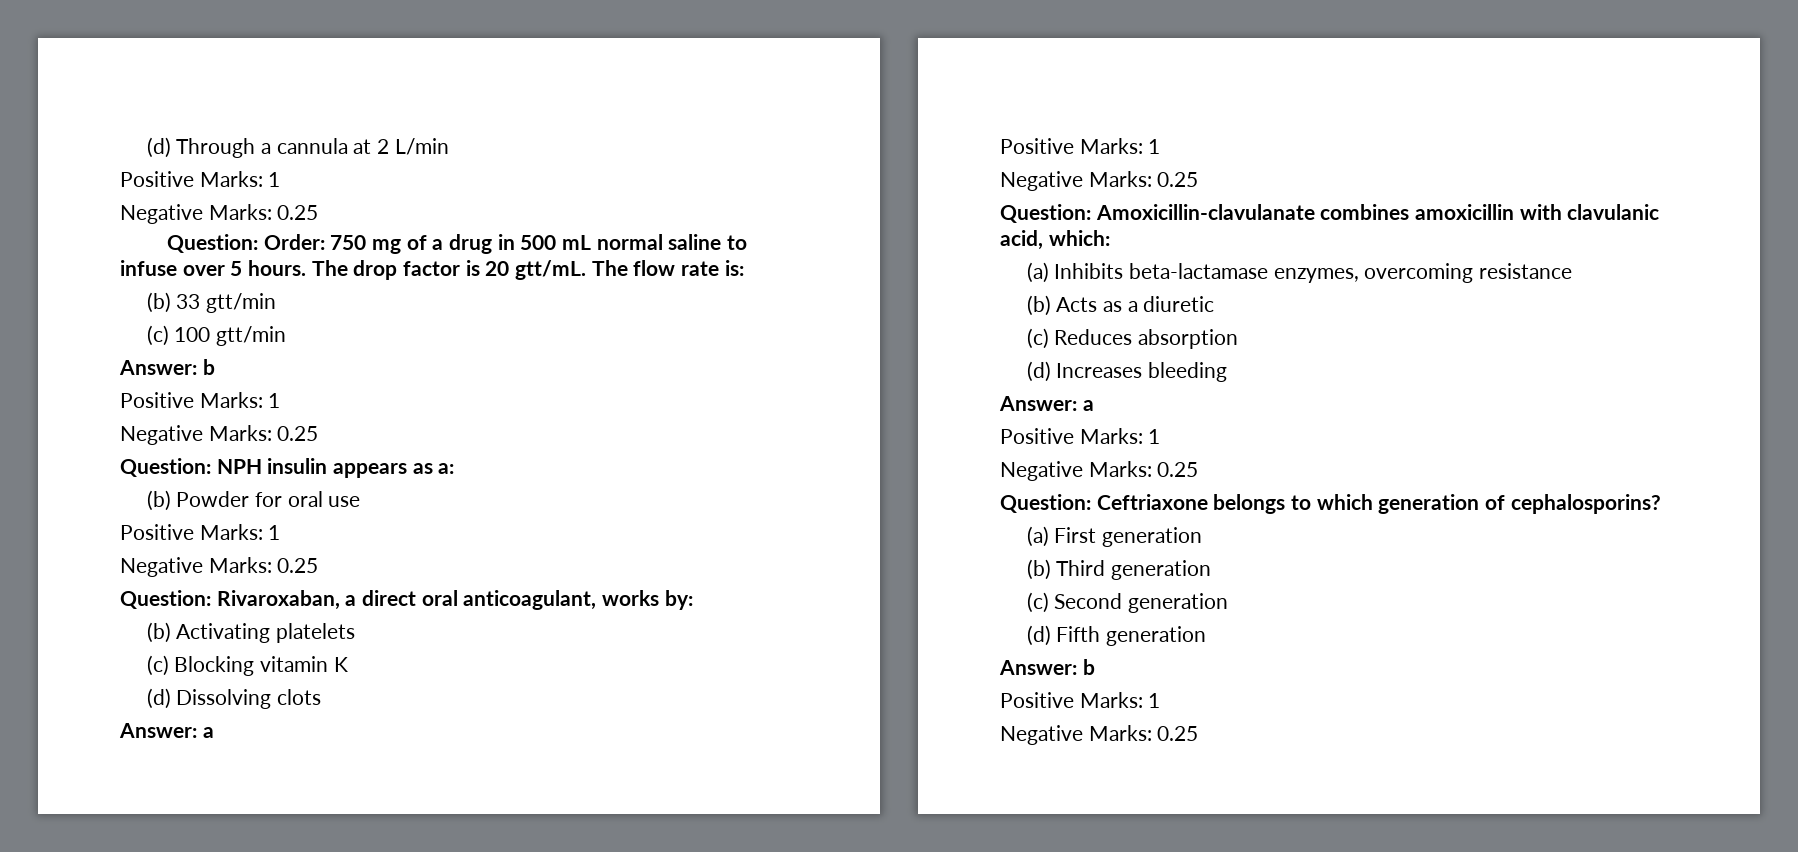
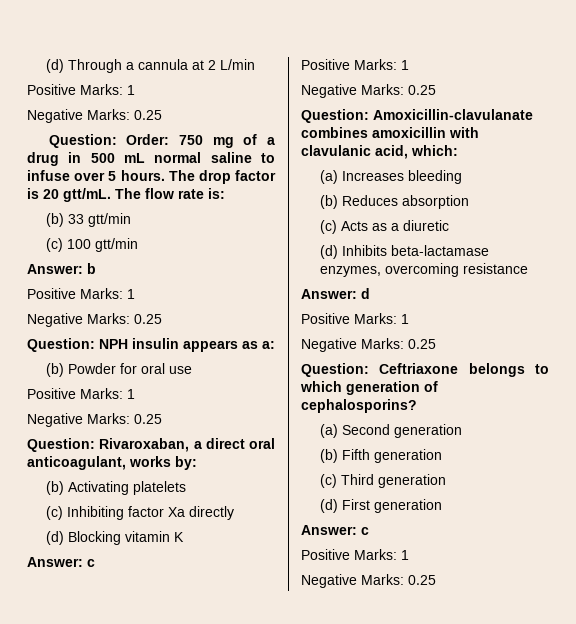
- (c) Blocking vitamin K
- (d) Dissolving clots
- Answer: a
+ (c) Inhibiting factor Xa directly
+ (d) Blocking vitamin K
+ Answer: c
- (a) Inhibits beta-lactamase enzymes, overcoming resistance
+ (a) Increases bleeding
+ (b) Reduces absorption
+ (c) Acts as a diuretic
+ (d) Inhibits beta-lactamase enzymes, overcoming resistance
- (b) Acts as a diuretic
- (c) Reduces absorption
- (d) Increases bleeding
- Answer: a
+ Answer: d
- (a) First generation
- (b) Third generation
- (c) Second generation
- (d) Fifth generation
- Answer: b
+ (a) Second generation
+ (b) Fifth generation
+ (c) Third generation
+ (d) First generation
+ Answer: c

